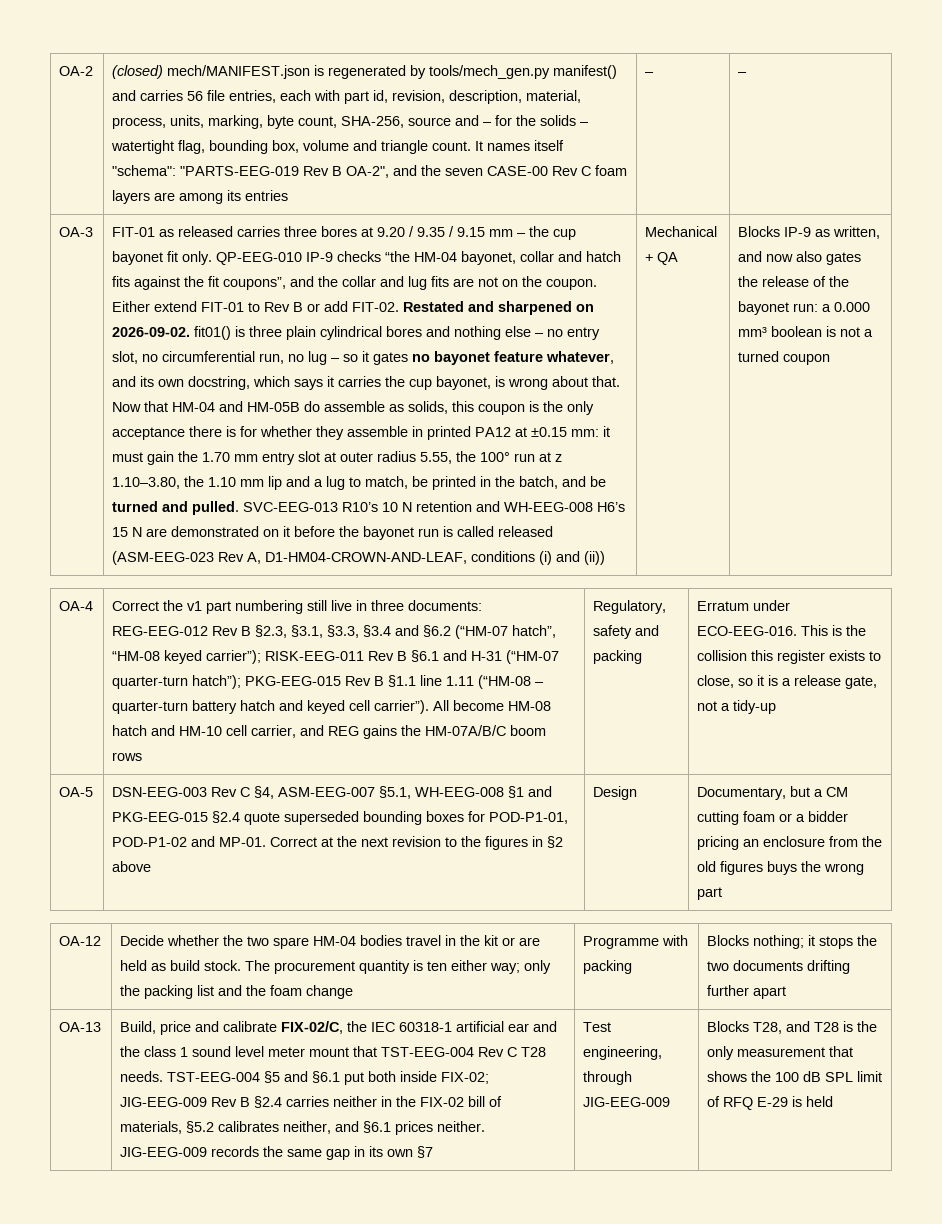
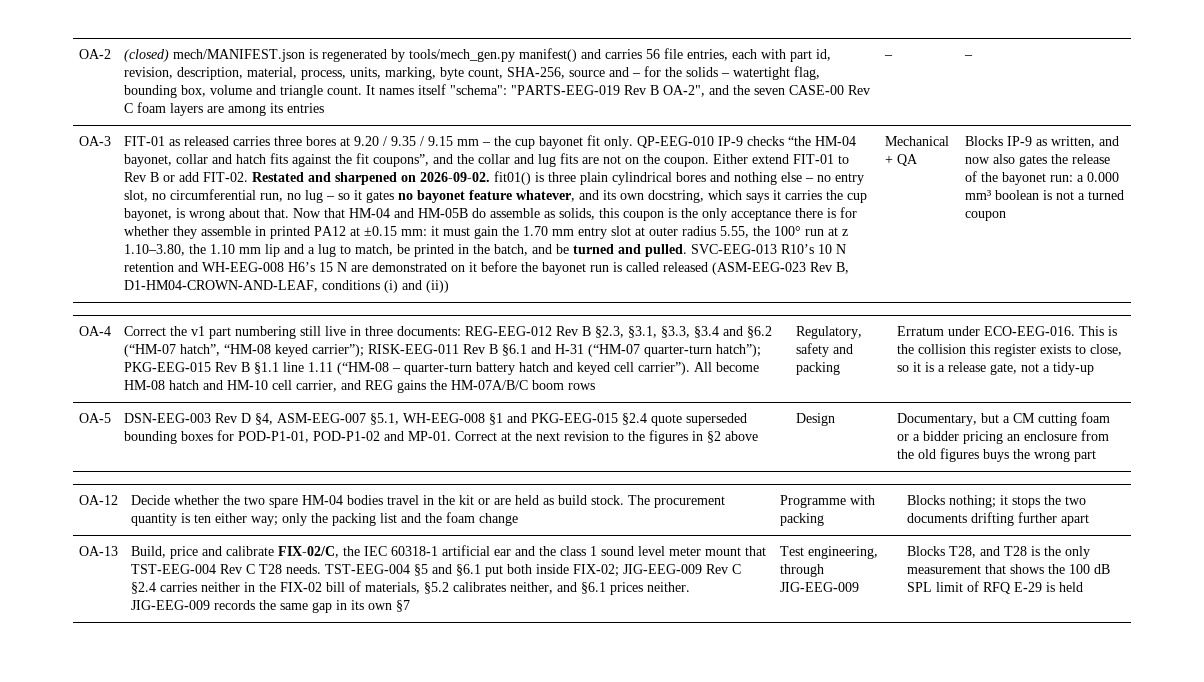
- SVC-EEG-013 R10’s 10 N retention and WH-EEG-008 H6’s 15 N are demonstrated on it before the bayonet run is called released (ASM-EEG-023 Rev A, D1-HM04-CROWN-AND-LEAF, conditions (i) and (ii))
+ SVC-EEG-013 R10’s 10 N retention and WH-EEG-008 H6’s 15 N are demonstrated on it before the bayonet run is called released (ASM-EEG-023 Rev B, D1-HM04-CROWN-AND-LEAF, conditions (i) and (ii))
- DSN-EEG-003 Rev C §4, ASM-EEG-007 §5.1, WH-EEG-008 §1 and PKG-EEG-015 §2.4 quote superseded bounding boxes for POD-P1-01, POD-P1-02 and MP-01.
+ DSN-EEG-003 Rev D §4, ASM-EEG-007 §5.1, WH-EEG-008 §1 and PKG-EEG-015 §2.4 quote superseded bounding boxes for POD-P1-01, POD-P1-02 and MP-01.
- TST-EEG-004 §5 and §6.1 put both inside FIX-02; JIG-EEG-009 Rev B §2.4 carries neither in the FIX-02 bill of materials, §5.2 calibrates neither, and §6.1 prices neither.
+ TST-EEG-004 §5 and §6.1 put both inside FIX-02; JIG-EEG-009 Rev C §2.4 carries neither in the FIX-02 bill of materials, §5.2 calibrates neither, and §6.1 prices neither.

